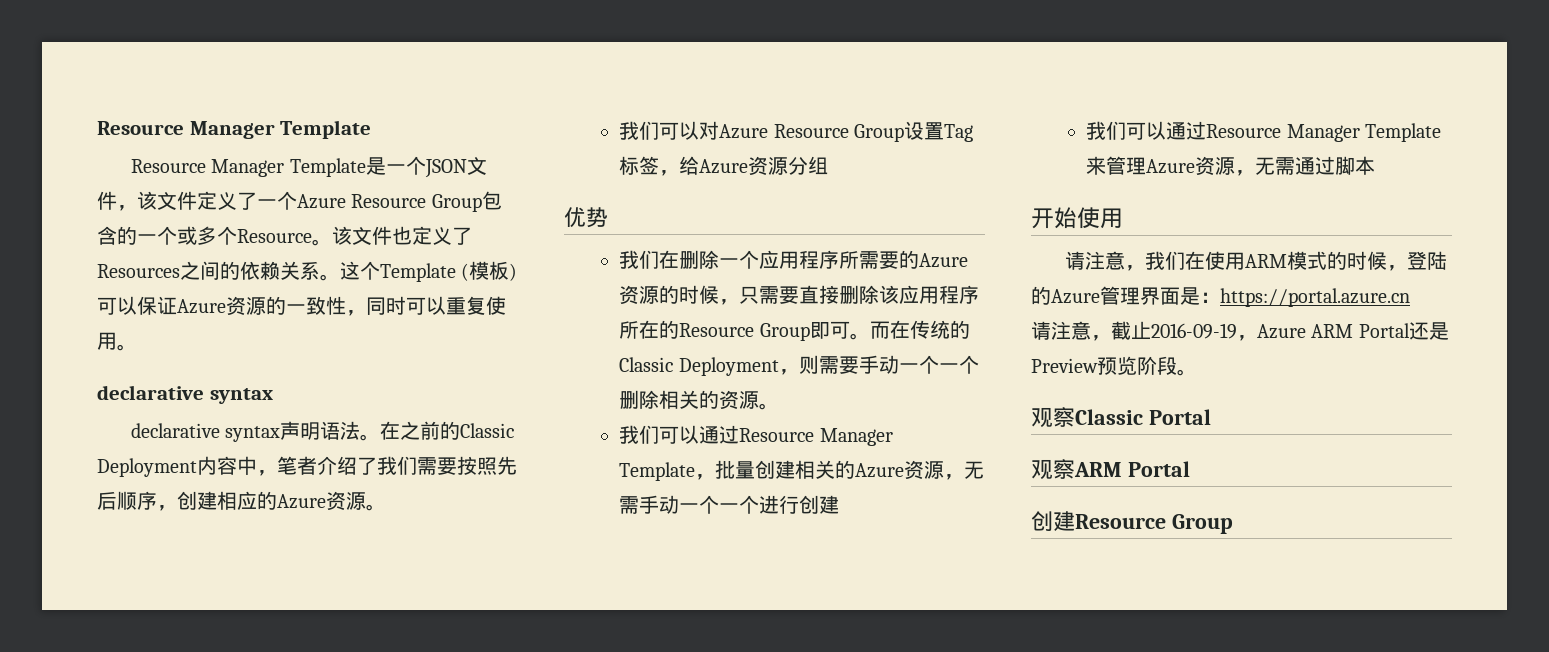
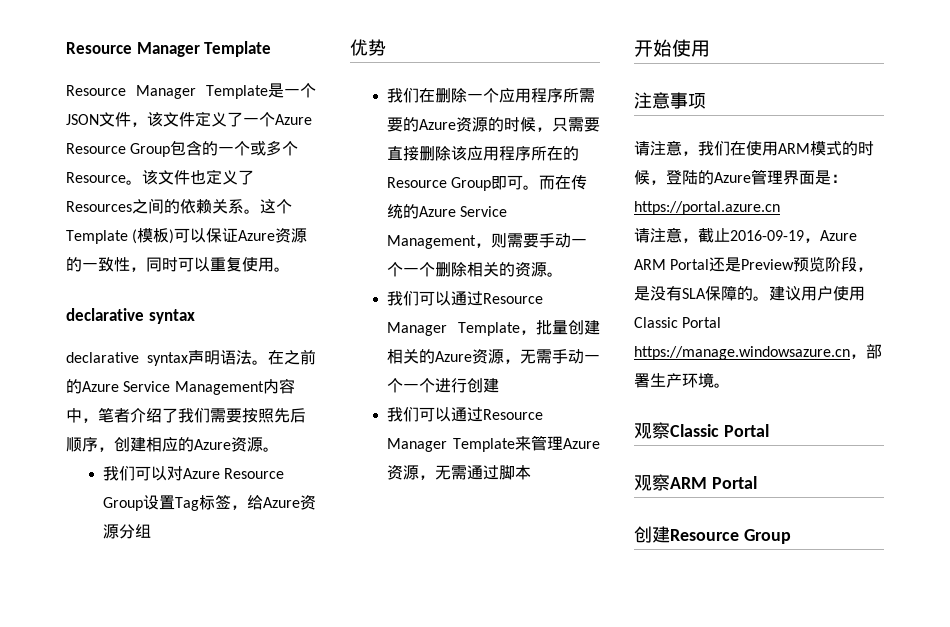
- 在之前的Classic Deployment内容中，笔者介绍了我们需要按照先后顺序，创建相应的Azure资源。
+ 在之前的Azure Service Management内容中，笔者介绍了我们需要按照先后顺序，创建相应的Azure资源。
- 而在传统的Classic Deployment，则需要手动一个一个删除相关的资源。
+ 而在传统的Azure Service Management，则需要手动一个一个删除相关的资源。
+ 注意事项
- 请注意，截止2016-09-19，Azure ARM Portal还是Preview预览阶段。
+ 请注意，截止2016-09-19，Azure ARM Portal还是Preview预览阶段，是没有SLA保障的。建议用户使用Classic Portal https://manage.windowsazure.cn，部署生产环境。

